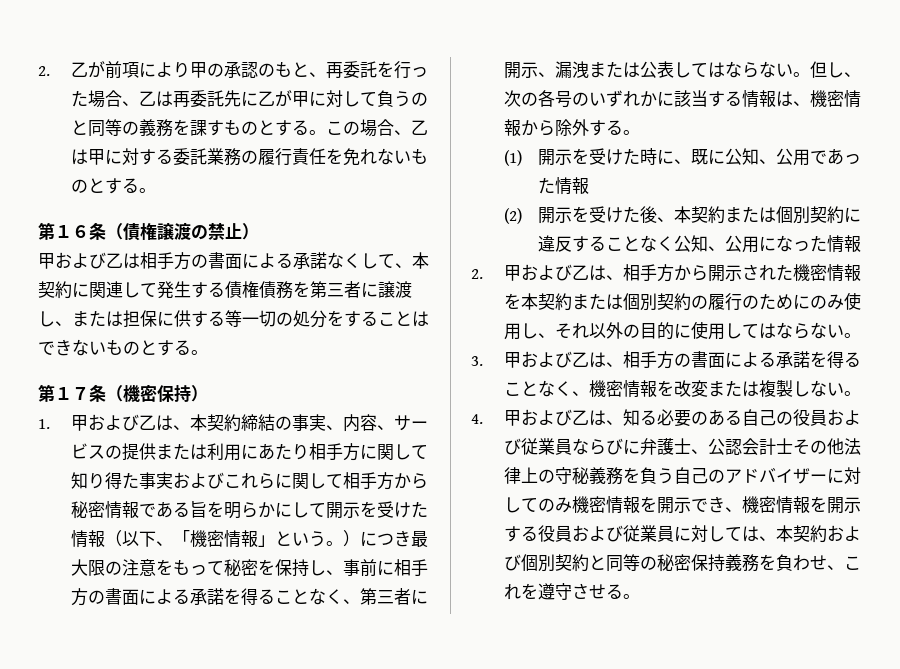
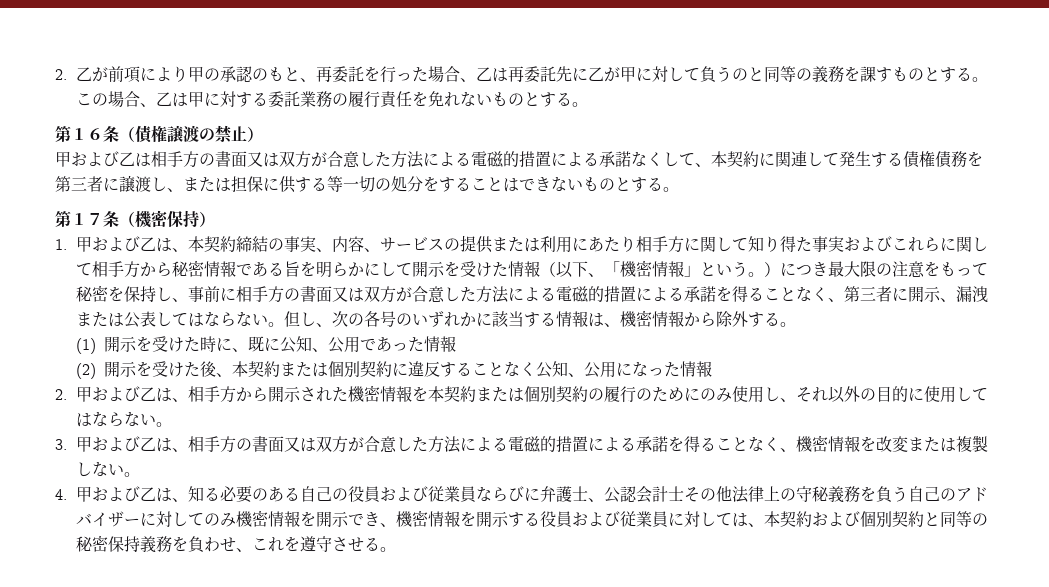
- 甲および乙は相手方の書面による承諾なくして、本契約に関連して発生する債権債務を第三者に譲渡し、または担保に供する等一切の処分をすることはできないものとする。
+ 甲および乙は相手方の書面又は双方が合意した方法による電磁的措置による承諾なくして、本契約に関連して発生する債権債務を第三者に譲渡し、または担保に供する等一切の処分をすることはできないものとする。
- 1.甲および乙は、本契約締結の事実、内容、サービスの提供または利用にあたり相手方に関して知り得た事実およびこれらに関して相手方から秘密情報である旨を明らかにして開示を受けた情報（以下、「機密情報」という。）につき最大限の注意をもって秘密を保持し、事前に相手方の書面による承諾を得ることなく、第三者に開示、漏洩または公表してはならない。
+ 1.甲および乙は、本契約締結の事実、内容、サービスの提供または利用にあたり相手方に関して知り得た事実およびこれらに関して相手方から秘密情報である旨を明らかにして開示を受けた情報（以下、「機密情報」という。）につき最大限の注意をもって秘密を保持し、事前に相手方の書面又は双方が合意した方法による電磁的措置による承諾を得ることなく、第三者に開示、漏洩または公表してはならない。
- 3.甲および乙は、相手方の書面による承諾を得ることなく、機密情報を改変または複製しない。
+ 3.甲および乙は、相手方の書面又は双方が合意した方法による電磁的措置による承諾を得ることなく、機密情報を改変または複製しない。

